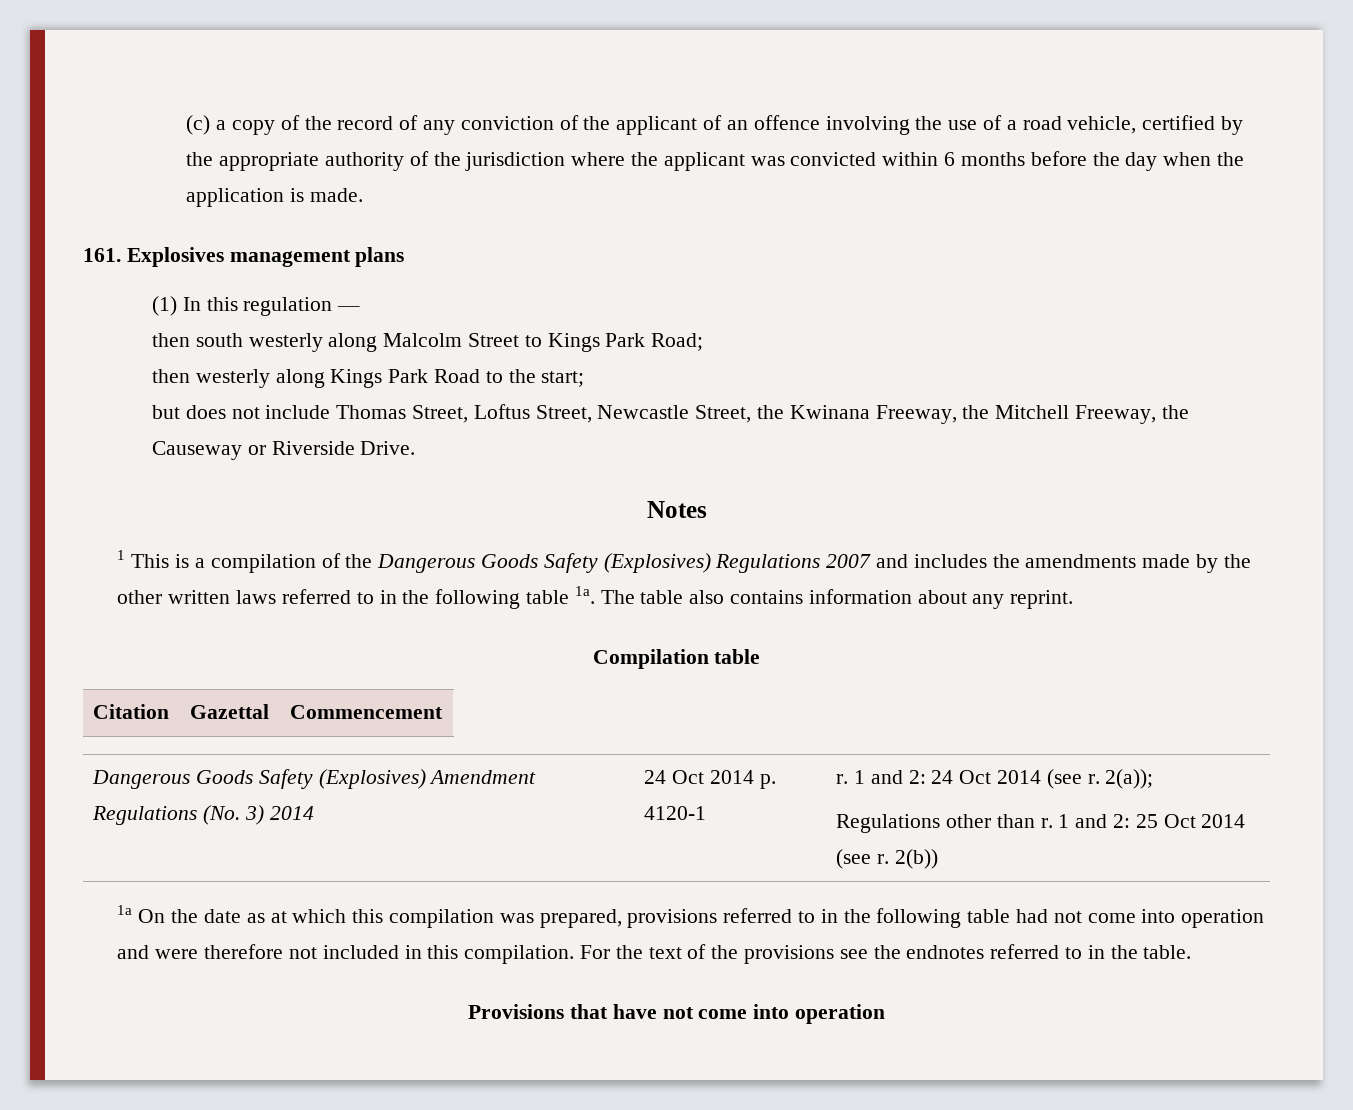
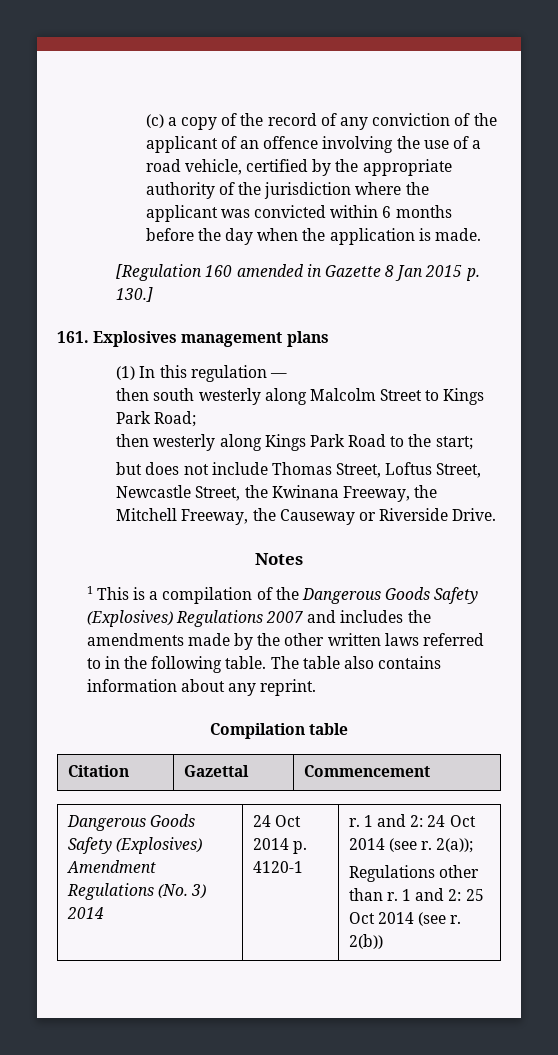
+ [Regulation 160 amended in Gazette 8 Jan 2015 p. 130.]
- 1 This is a compilation of the Dangerous Goods Safety (Explosives) Regulations 2007 and includes the amendments made by the other written laws referred to in the following table 1a.
+ 1 This is a compilation of the Dangerous Goods Safety (Explosives) Regulations 2007 and includes the amendments made by the other written laws referred to in the following table.
- 1a On the date as at which this compilation was prepared, provisions referred to in the following table had not come into operation and were therefore not included in this compilation. For the text of the provisions see the endnotes referred to in the table.
- Provisions that have not come into operation

